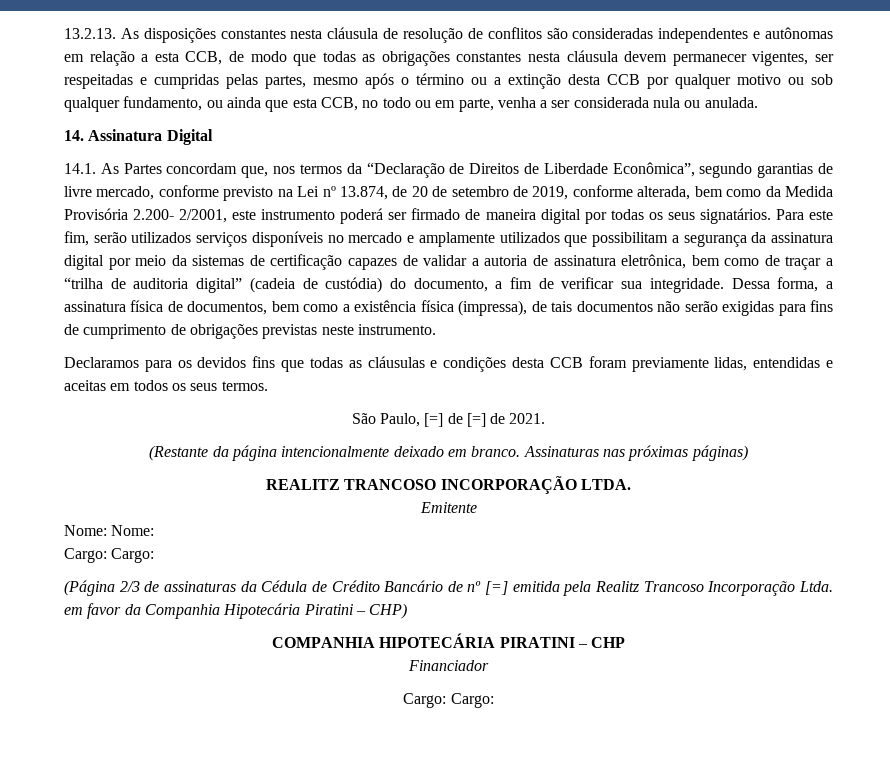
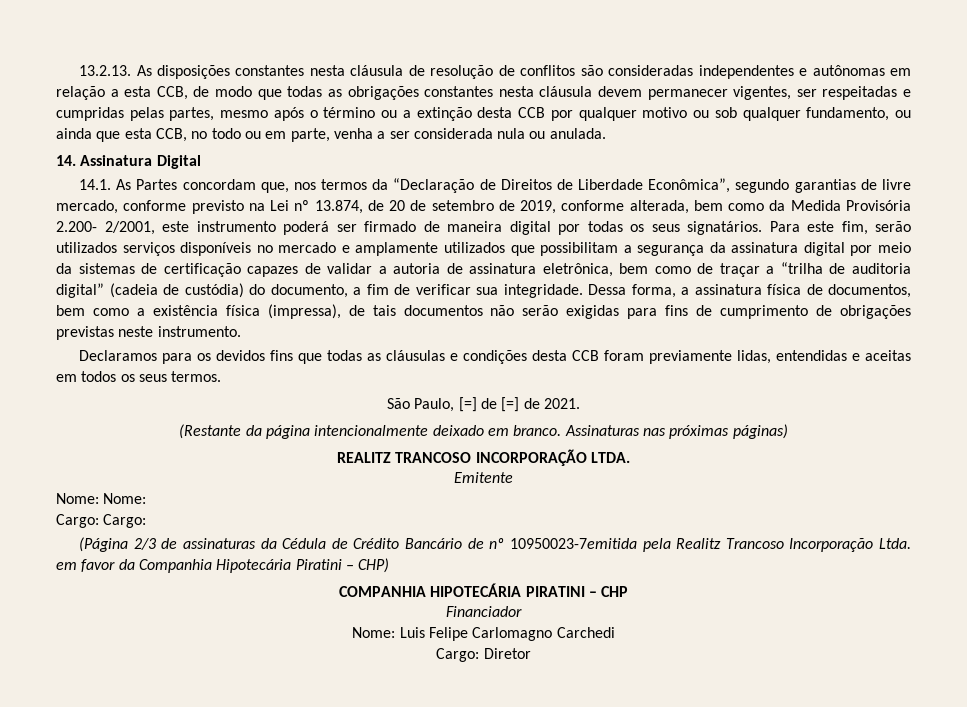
- (Página 2/3 de assinaturas da Cédula de Crédito Bancário de nº [=] emitida pela Realitz Trancoso Incorporação Ltda. em favor da Companhia Hipotecária Piratini – CHP)
+ (Página 2/3 de assinaturas da Cédula de Crédito Bancário de nº 10950023-7emitida pela Realitz Trancoso Incorporação Ltda. em favor da Companhia Hipotecária Piratini – CHP)
  Financiador
- Cargo: Cargo:
+ Nome: Luis Felipe Carlomagno Carchedi
+ Cargo: Diretor

